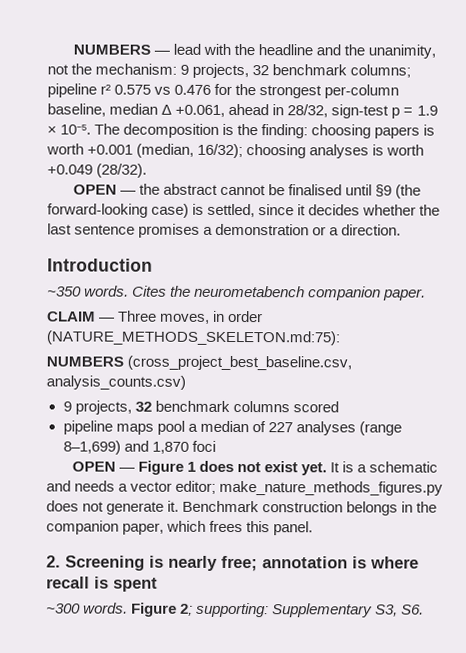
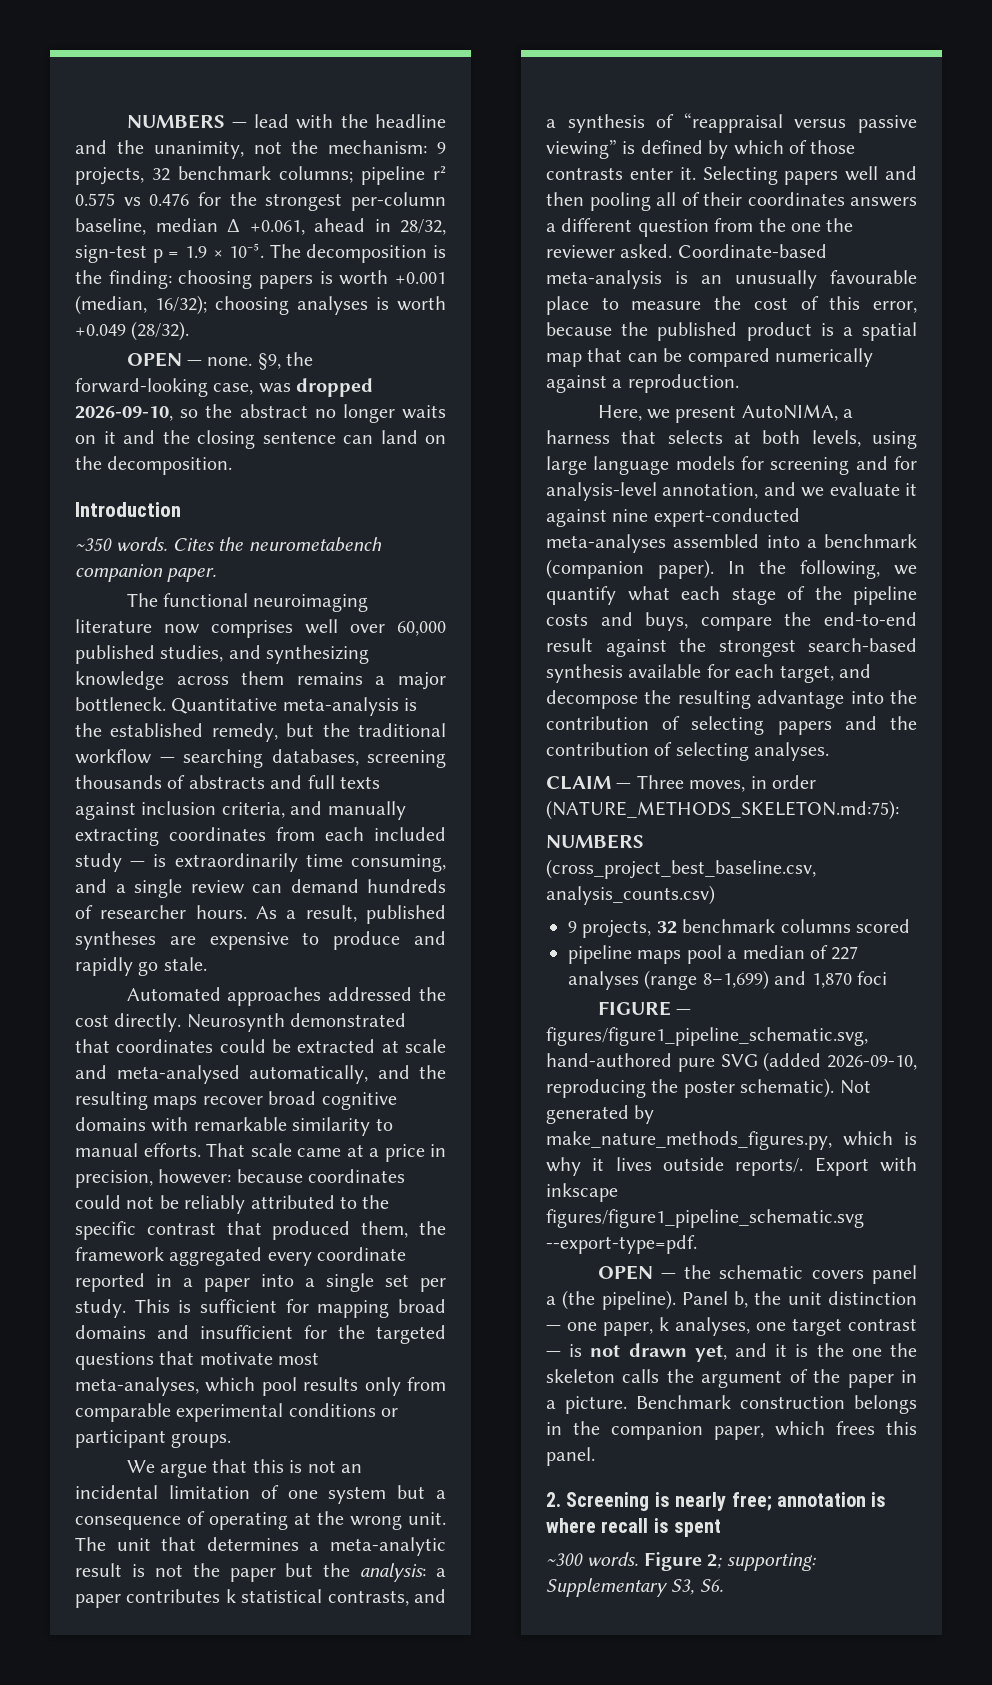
- OPEN — the abstract cannot be finalised until §9 (the forward-looking case) is settled, since it decides whether the last sentence promises a demonstration or a direction.
+ OPEN — none. §9, the forward-looking case, was dropped 2026-09-10, so the abstract no longer waits on it and the closing sentence can land on the decomposition.
+ The functional neuroimaging literature now comprises well over 60,000 published studies, and synthesizing knowledge across them remains a major bottleneck. Quantitative meta-analysis is the established remedy, but the traditional workflow — searching databases, screening thousands of abstracts and full texts against inclusion criteria, and manually extracting coordinates from each included study — is extraordinarily time consuming, and a single review can demand hundreds of researcher hours. As a result, published syntheses are expensive to produce and rapidly go stale.
+ Automated approaches addressed the cost directly. Neurosynth demonstrated that coordinates could be extracted at scale and meta-analysed automatically, and the resulting maps recover broad cognitive domains with remarkable similarity to manual efforts. That scale came at a price in precision, however: because coordinates could not be reliably attributed to the specific contrast that produced them, the framework aggregated every coordinate reported in a paper into a single set per study. This is sufficient for mapping broad domains and insufficient for the targeted questions that motivate most meta-analyses, which pool results only from comparable experimental conditions or participant groups.
+ We argue that this is not an incidental limitation of one system but a consequence of operating at the wrong unit. The unit that determines a meta-analytic result is not the paper but the analysis: a paper contributes k statistical contrasts, and a synthesis of “reappraisal versus passive viewing” is defined by which of those contrasts enter it. Selecting papers well and then pooling all of their coordinates answers a different question from the one the reviewer asked. Coordinate-based meta-analysis is an unusually favourable place to measure the cost of this error, because the published product is a spatial map that can be compared numerically against a reproduction.
+ Here, we present AutoNIMA, a harness that selects at both levels, using large language models for screening and for analysis-level annotation, and we evaluate it against nine expert-conducted meta-analyses assembled into a benchmark (companion paper). In the following, we quantify what each stage of the pipeline costs and buys, compare the end-to-end result against the strongest search-based synthesis available for each target, and decompose the resulting advantage into the contribution of selecting papers and the contribution of selecting analyses.
- OPEN — Figure 1 does not exist yet. It is a schematic and needs a vector editor; make_nature_methods_figures.py does not generate it.
+ FIGURE — figures/figure1_pipeline_schematic.svg, hand-authored pure SVG (added 2026-09-10, reproducing the poster schematic). Not generated by make_nature_methods_figures.py, which is why it lives outside reports/. Export with inkscape figures/figure1_pipeline_schematic.svg --export-type=pdf.
+ OPEN — the schematic covers panel a (the pipeline). Panel b, the unit distinction — one paper, k analyses, one target contrast — is not drawn yet, and it is the one the skeleton calls the argument of the paper in a picture.

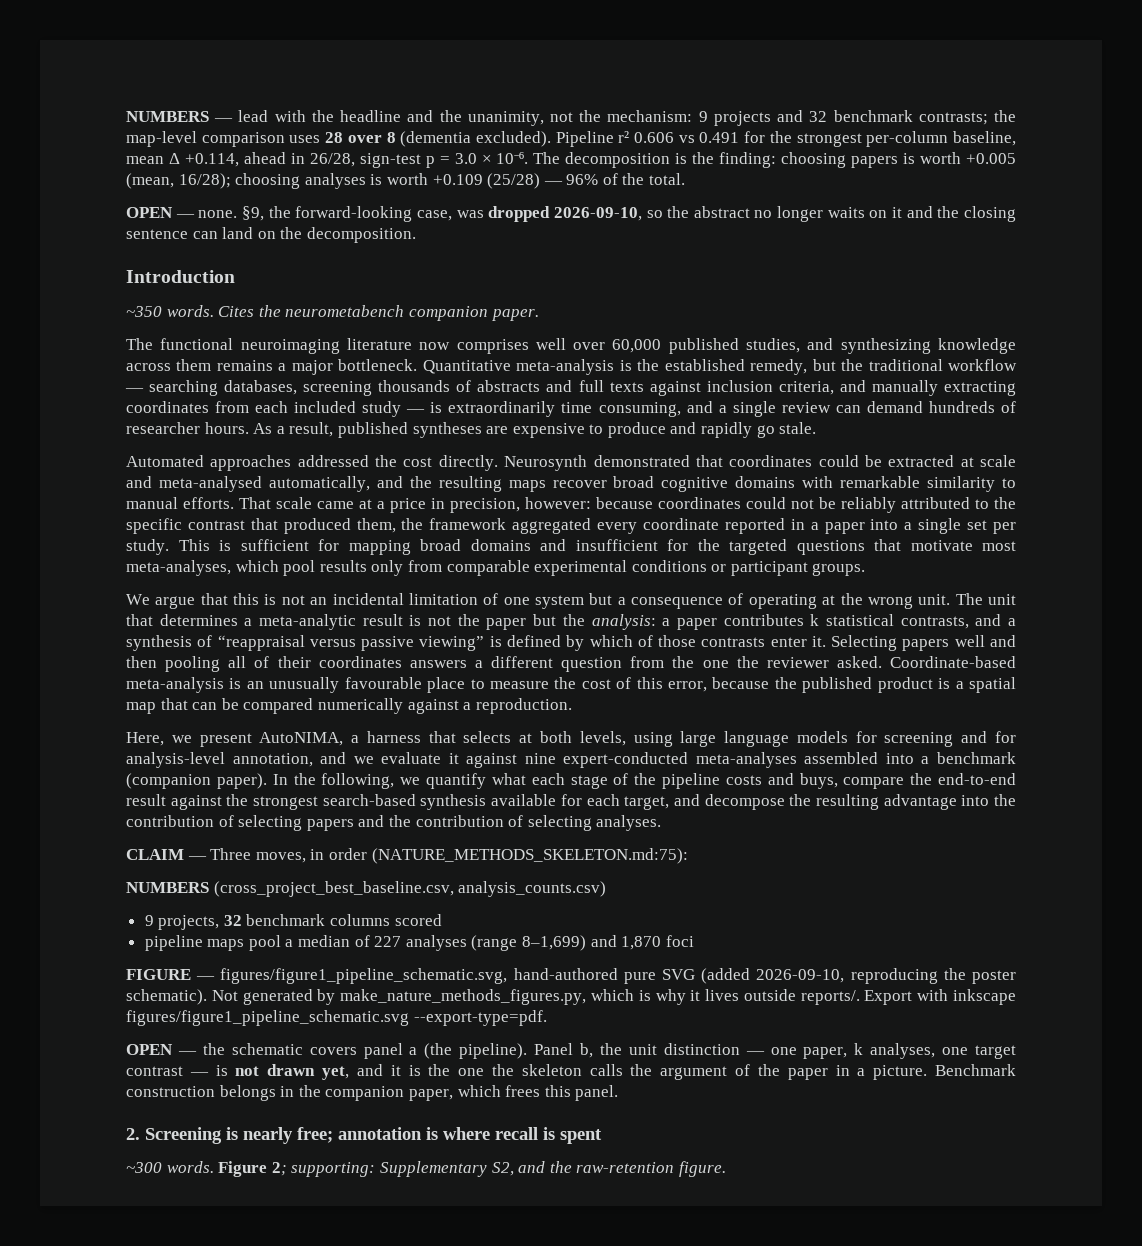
- NUMBERS — lead with the headline and the unanimity, not the mechanism: 9 projects, 32 benchmark columns; pipeline r² 0.575 vs 0.476 for the strongest per-column baseline, median Δ +0.061, ahead in 28/32, sign-test p = 1.9 × 10⁻⁵.
+ NUMBERS — lead with the headline and the unanimity, not the mechanism: 9 projects and 32 benchmark contrasts; the map-level comparison uses 28 over 8 (dementia excluded). Pipeline r² 0.606 vs 0.491 for the strongest per-column baseline, mean Δ +0.114, ahead in 26/28, sign-test p = 3.0 × 10⁻⁶.
- The decomposition is the finding: choosing papers is worth +0.001 (median, 16/32); choosing analyses is worth +0.049 (28/32).
+ The decomposition is the finding: choosing papers is worth +0.005 (mean, 16/28); choosing analyses is worth +0.109 (25/28) — 96% of the total.
- Figure 2; supporting: Supplementary S3, S6.
+ Figure 2; supporting: Supplementary S2, and the raw-retention figure.

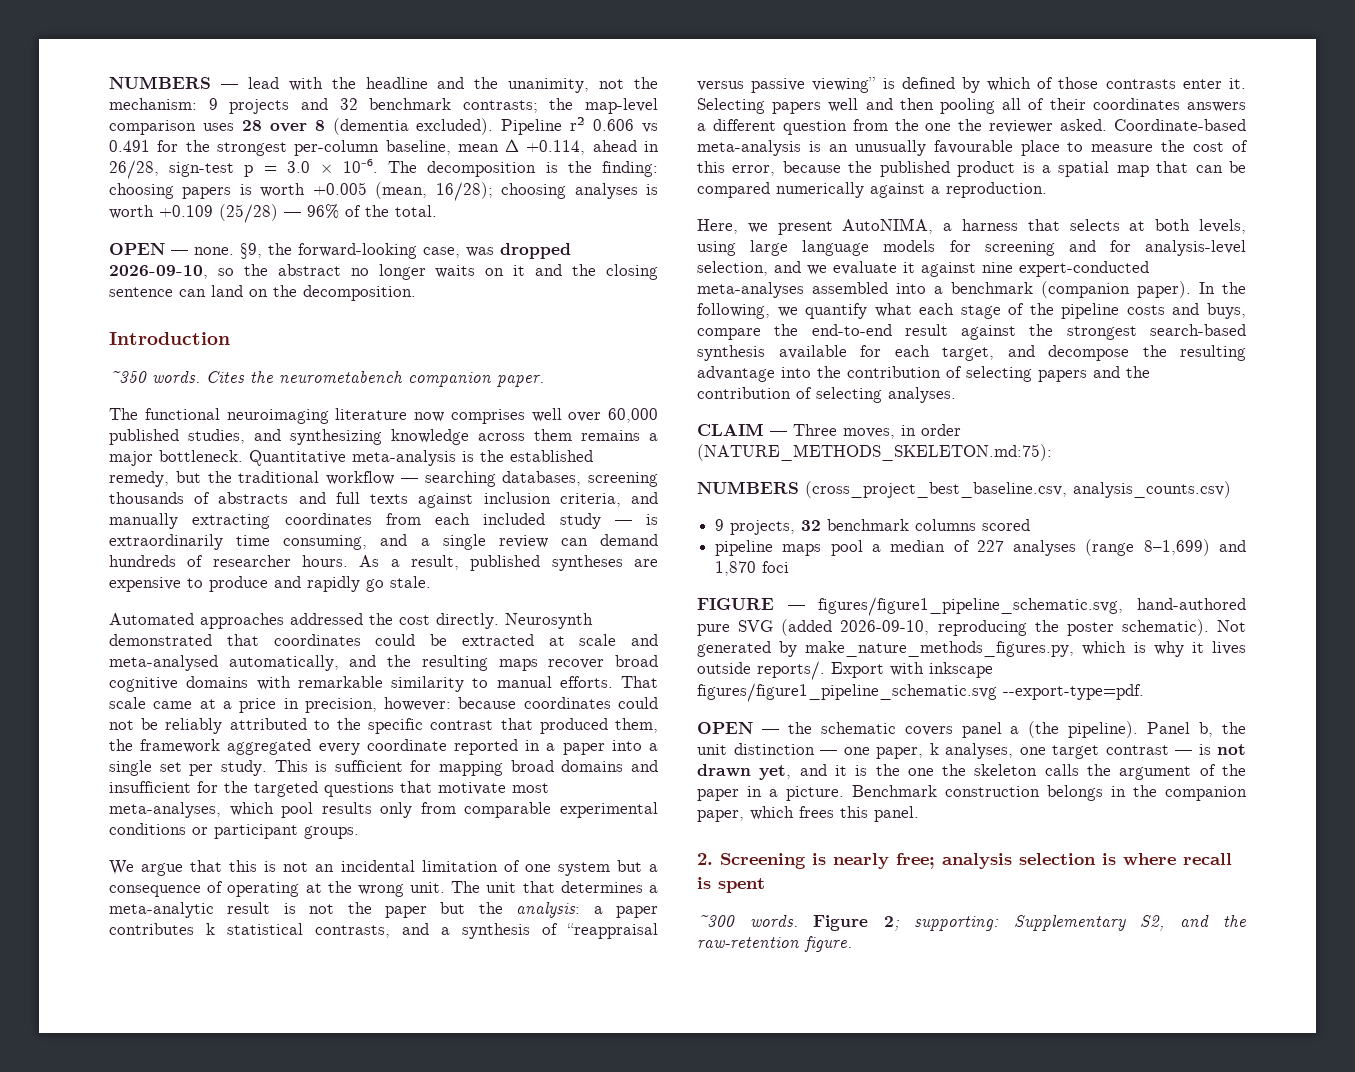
- Here, we present AutoNIMA, a harness that selects at both levels, using large language models for screening and for analysis-level annotation, and we evaluate it against nine expert-conducted meta-analyses assembled into a benchmark (companion paper).
+ Here, we present AutoNIMA, a harness that selects at both levels, using large language models for screening and for analysis-level selection, and we evaluate it against nine expert-conducted meta-analyses assembled into a benchmark (companion paper).
- 2. Screening is nearly free; annotation is where recall is spent
+ 2. Screening is nearly free; analysis selection is where recall is spent

